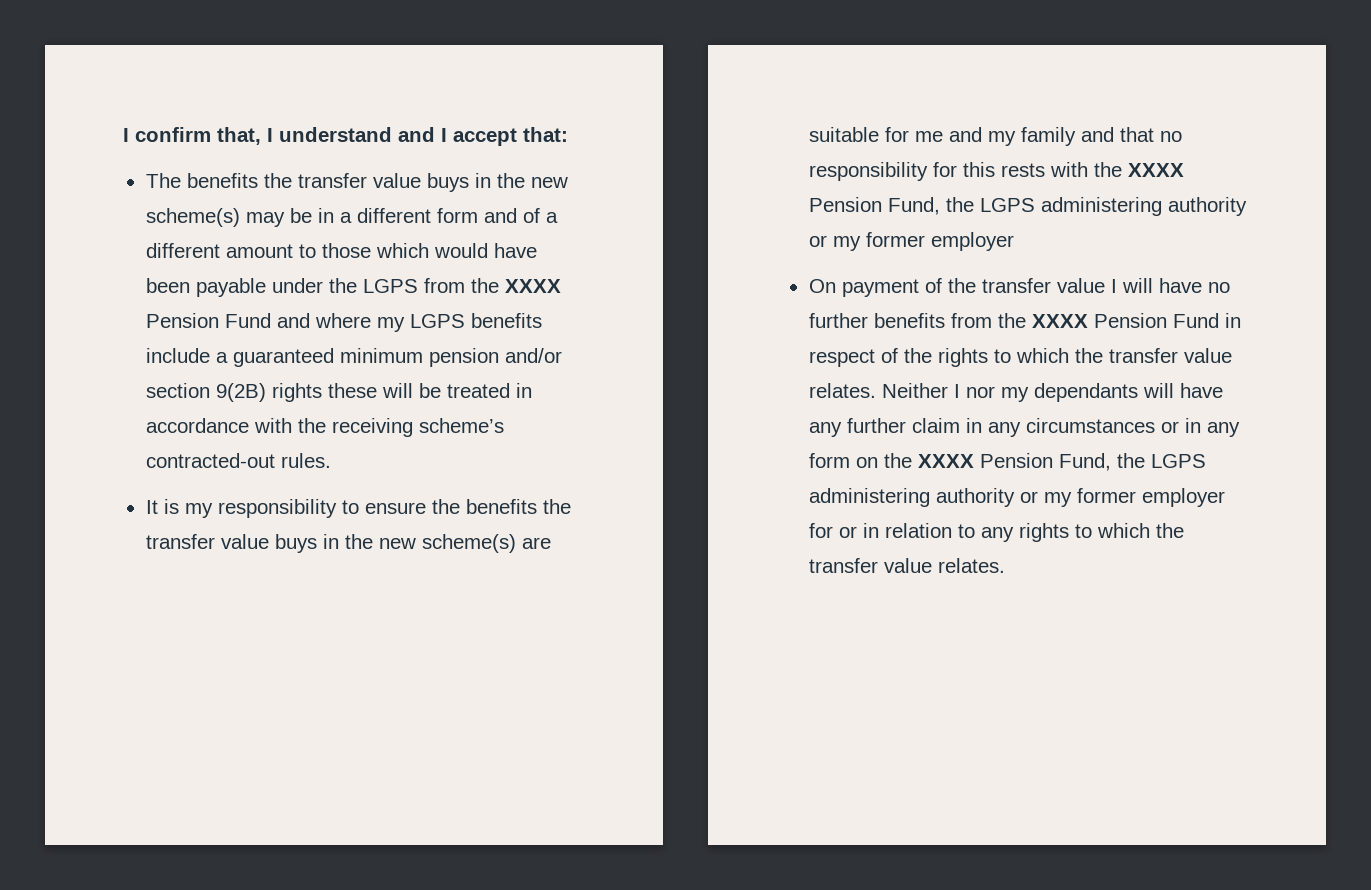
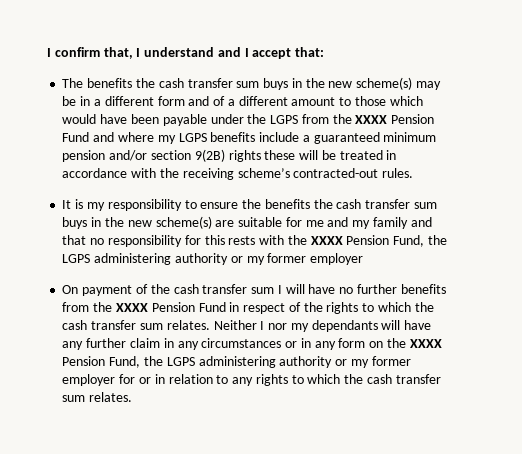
- The benefits the transfer value buys in the new scheme(s) may be in a different form and of a different amount to those which would have been payable under the LGPS from the XXXX Pension Fund and where my LGPS benefits include a guaranteed minimum pension and/or section 9(2B) rights these will be treated in accordance with the receiving scheme’s contracted-out rules.
+ The benefits the cash transfer sum buys in the new scheme(s) may be in a different form and of a different amount to those which would have been payable under the LGPS from the XXXX Pension Fund and where my LGPS benefits include a guaranteed minimum pension and/or section 9(2B) rights these will be treated in accordance with the receiving scheme’s contracted-out rules.
- It is my responsibility to ensure the benefits the transfer value buys in the new scheme(s) are suitable for me and my family and that no responsibility for this rests with the XXXX Pension Fund, the LGPS administering authority or my former employer
+ It is my responsibility to ensure the benefits the cash transfer sum buys in the new scheme(s) are suitable for me and my family and that no responsibility for this rests with the XXXX Pension Fund, the LGPS administering authority or my former employer
- On payment of the transfer value I will have no further benefits from the XXXX Pension Fund in respect of the rights to which the transfer value relates.
+ On payment of the cash transfer sum I will have no further benefits from the XXXX Pension Fund in respect of the rights to which the cash transfer sum relates.
- Neither I nor my dependants will have any further claim in any circumstances or in any form on the XXXX Pension Fund, the LGPS administering authority or my former employer for or in relation to any rights to which the transfer value relates.
+ Neither I nor my dependants will have any further claim in any circumstances or in any form on the XXXX Pension Fund, the LGPS administering authority or my former employer for or in relation to any rights to which the cash transfer sum relates.

